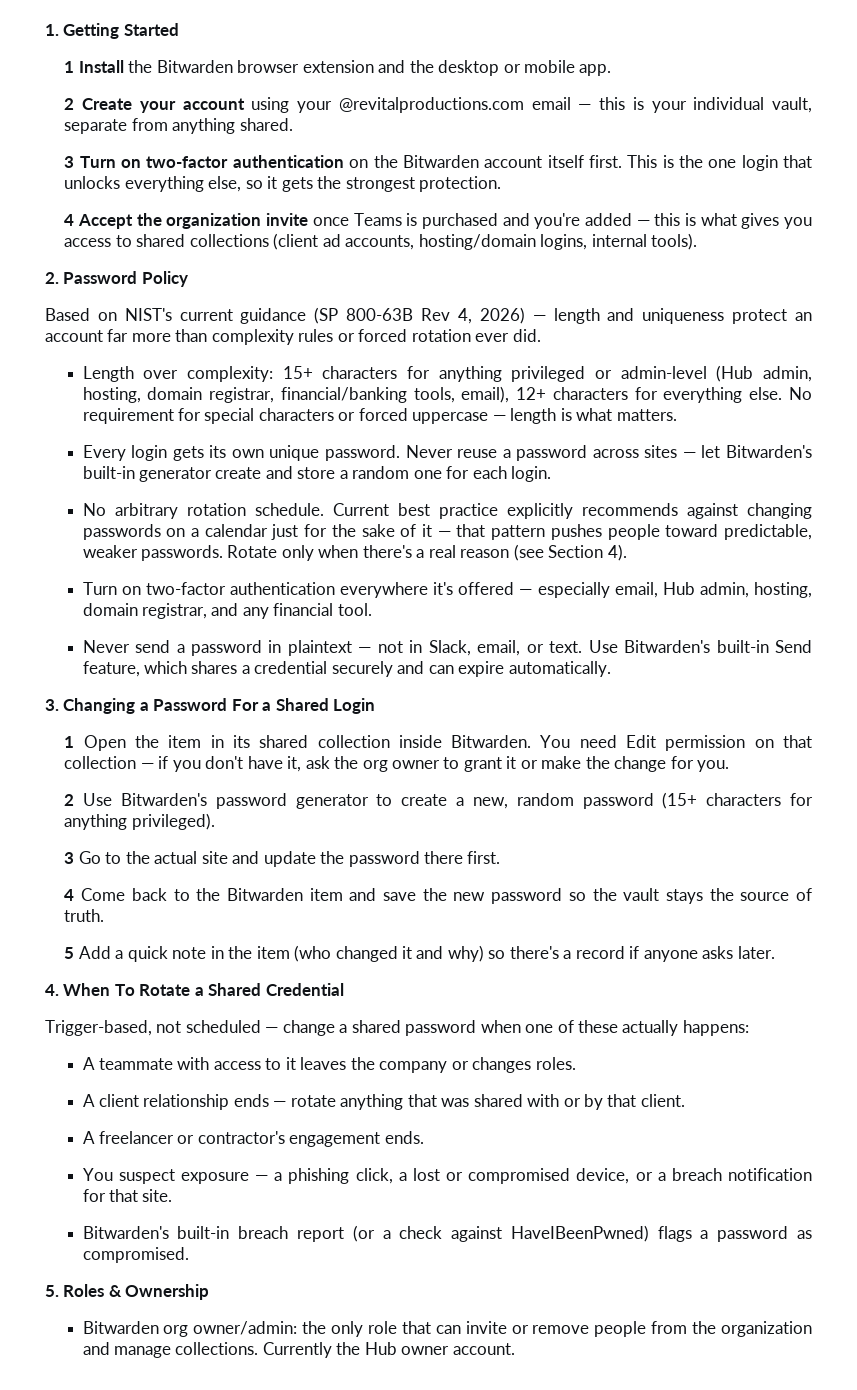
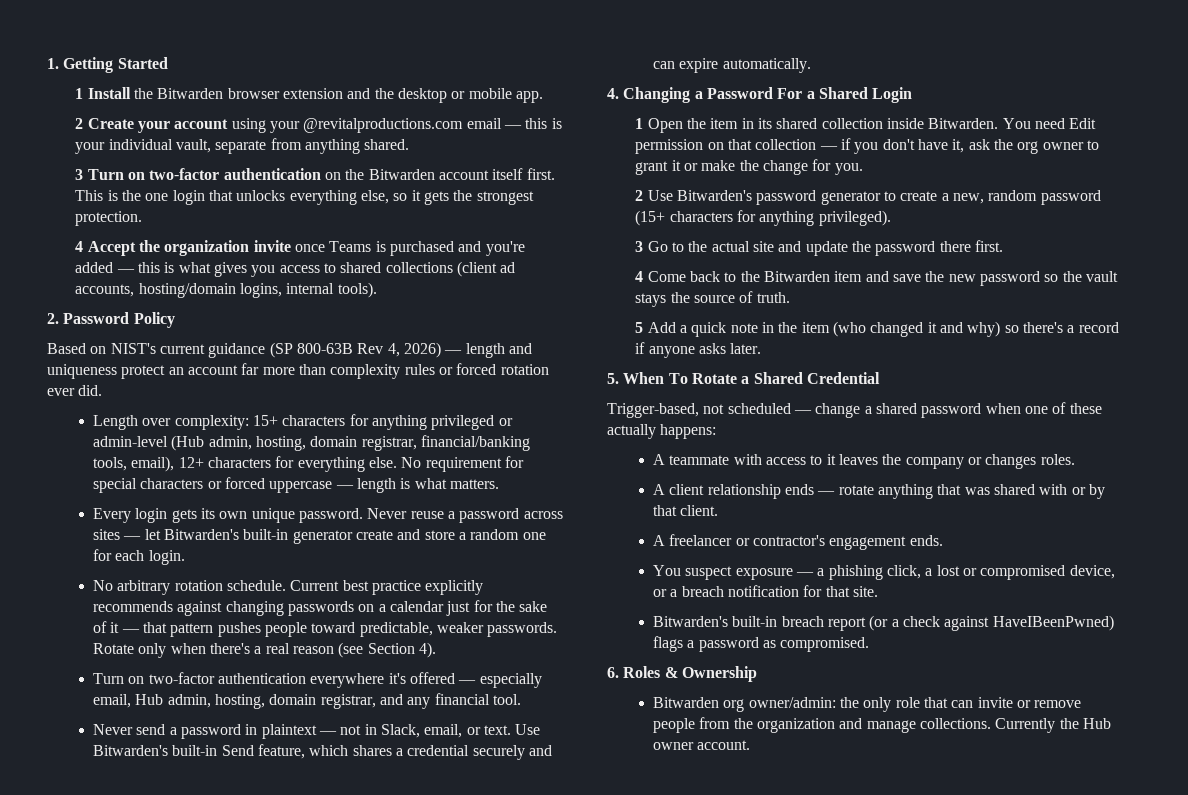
- 3. Changing a Password For a Shared Login
+ 4. Changing a Password For a Shared Login
- 4. When To Rotate a Shared Credential
+ 5. When To Rotate a Shared Credential
- 5. Roles & Ownership
+ 6. Roles & Ownership

